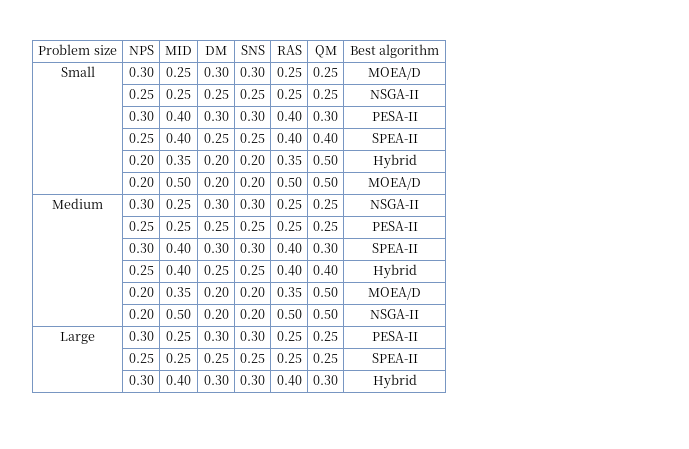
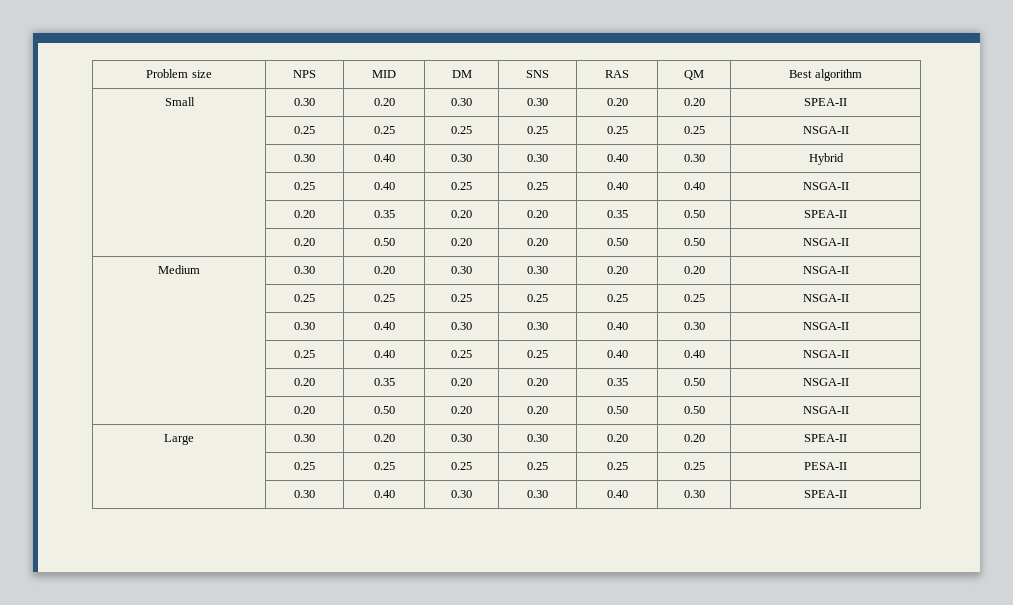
- Small | 0.30 | 0.25 | 0.30 | 0.30 | 0.25 | 0.25 | MOEA/D
+ Small | 0.30 | 0.20 | 0.30 | 0.30 | 0.20 | 0.20 | SPEA-II
- | 0.30 | 0.40 | 0.30 | 0.30 | 0.40 | 0.30 | PESA-II
- | 0.25 | 0.40 | 0.25 | 0.25 | 0.40 | 0.40 | SPEA-II
- | 0.20 | 0.35 | 0.20 | 0.20 | 0.35 | 0.50 | Hybrid
- | 0.20 | 0.50 | 0.20 | 0.20 | 0.50 | 0.50 | MOEA/D
+ | 0.30 | 0.40 | 0.30 | 0.30 | 0.40 | 0.30 | Hybrid
+ | 0.25 | 0.40 | 0.25 | 0.25 | 0.40 | 0.40 | NSGA-II
+ | 0.20 | 0.35 | 0.20 | 0.20 | 0.35 | 0.50 | SPEA-II
+ | 0.20 | 0.50 | 0.20 | 0.20 | 0.50 | 0.50 | NSGA-II
- Medium | 0.30 | 0.25 | 0.30 | 0.30 | 0.25 | 0.25 | NSGA-II
+ Medium | 0.30 | 0.20 | 0.30 | 0.30 | 0.20 | 0.20 | NSGA-II
+ | 0.25 | 0.25 | 0.25 | 0.25 | 0.25 | 0.25 | NSGA-II
+ | 0.30 | 0.40 | 0.30 | 0.30 | 0.40 | 0.30 | NSGA-II
+ | 0.25 | 0.40 | 0.25 | 0.25 | 0.40 | 0.40 | NSGA-II
+ | 0.20 | 0.35 | 0.20 | 0.20 | 0.35 | 0.50 | NSGA-II
+ | 0.20 | 0.50 | 0.20 | 0.20 | 0.50 | 0.50 | NSGA-II
+ Large | 0.30 | 0.20 | 0.30 | 0.30 | 0.20 | 0.20 | SPEA-II
- | 0.25 | 0.40 | 0.25 | 0.25 | 0.40 | 0.40 | Hybrid
- | 0.20 | 0.35 | 0.20 | 0.20 | 0.35 | 0.50 | MOEA/D
- | 0.20 | 0.50 | 0.20 | 0.20 | 0.50 | 0.50 | NSGA-II
- Large | 0.30 | 0.25 | 0.30 | 0.30 | 0.25 | 0.25 | PESA-II
- | 0.25 | 0.25 | 0.25 | 0.25 | 0.25 | 0.25 | SPEA-II
- | 0.30 | 0.40 | 0.30 | 0.30 | 0.40 | 0.30 | Hybrid

